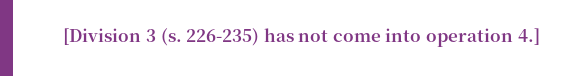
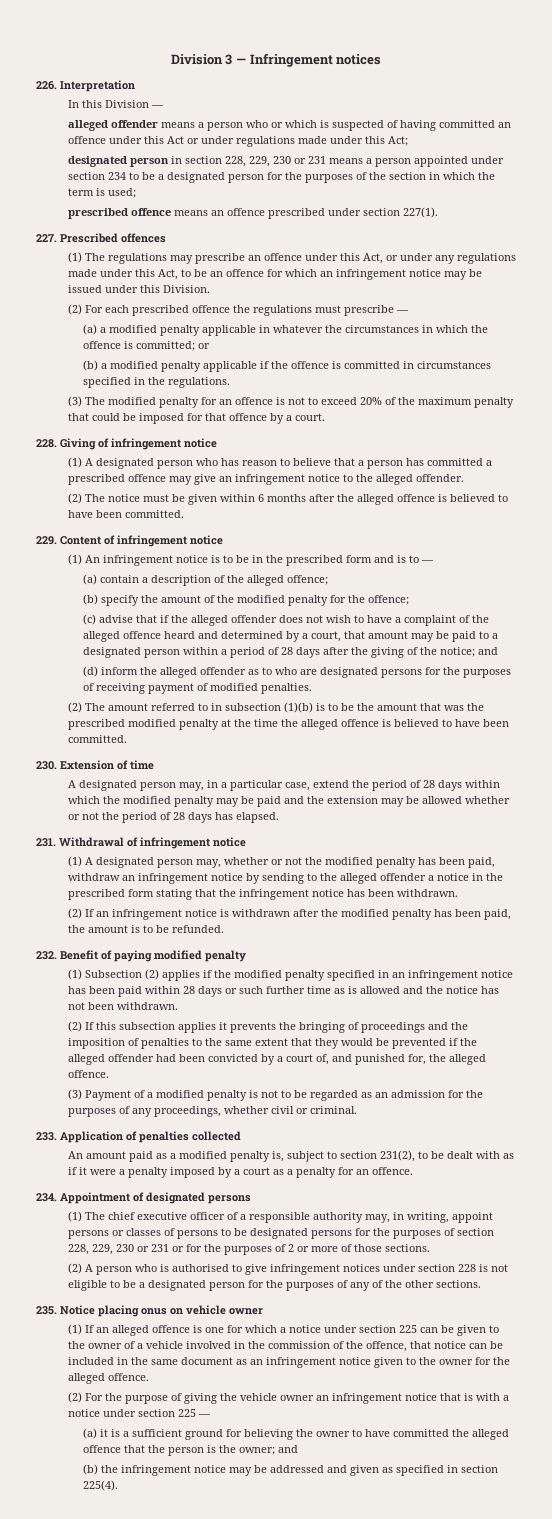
- [Division 3 (s. 226-235) has not come into operation 4.]
+ Division 3 — Infringement notices
+ 226. Interpretation
+ In this Division —
+ alleged offender means a person who or which is suspected of having committed an offence under this Act or under regulations made under this Act;
+ designated person in section 228, 229, 230 or 231 means a person appointed under section 234 to be a designated person for the purposes of the section in which the term is used;
+ prescribed offence means an offence prescribed under section 227(1).
+ 227. Prescribed offences
+ (1) The regulations may prescribe an offence under this Act, or under any regulations made under this Act, to be an offence for which an infringement notice may be issued under this Division.
+ (2) For each prescribed offence the regulations must prescribe —
+ (a) a modified penalty applicable in whatever the circumstances in which the offence is committed; or
+ (b) a modified penalty applicable if the offence is committed in circumstances specified in the regulations.
+ (3) The modified penalty for an offence is not to exceed 20% of the maximum penalty that could be imposed for that offence by a court.
+ 228. Giving of infringement notice
+ (1) A designated person who has reason to believe that a person has committed a prescribed offence may give an infringement notice to the alleged offender.
+ (2) The notice must be given within 6 months after the alleged offence is believed to have been committed.
+ 229. Content of infringement notice
+ (1) An infringement notice is to be in the prescribed form and is to —
+ (a) contain a description of the alleged offence;
+ (b) specify the amount of the modified penalty for the offence;
+ (c) advise that if the alleged offender does not wish to have a complaint of the alleged offence heard and determined by a court, that amount may be paid to a designated person within a period of 28 days after the giving of the notice; and
+ (d) inform the alleged offender as to who are designated persons for the purposes of receiving payment of modified penalties.
+ (2) The amount referred to in subsection (1)(b) is to be the amount that was the prescribed modified penalty at the time the alleged offence is believed to have been committed.
+ 230. Extension of time
+ A designated person may, in a particular case, extend the period of 28 days within which the modified penalty may be paid and the extension may be allowed whether or not the period of 28 days has elapsed.
+ 231. Withdrawal of infringement notice
+ (1) A designated person may, whether or not the modified penalty has been paid, withdraw an infringement notice by sending to the alleged offender a notice in the prescribed form stating that the infringement notice has been withdrawn.
+ (2) If an infringement notice is withdrawn after the modified penalty has been paid, the amount is to be refunded.
+ 232. Benefit of paying modified penalty
+ (1) Subsection (2) applies if the modified penalty specified in an infringement notice has been paid within 28 days or such further time as is allowed and the notice has not been withdrawn.
+ (2) If this subsection applies it prevents the bringing of proceedings and the imposition of penalties to the same extent that they would be prevented if the alleged offender had been convicted by a court of, and punished for, the alleged offence.
+ (3) Payment of a modified penalty is not to be regarded as an admission for the purposes of any proceedings, whether civil or criminal.
+ 233. Application of penalties collected
+ An amount paid as a modified penalty is, subject to section 231(2), to be dealt with as if it were a penalty imposed by a court as a penalty for an offence.
+ 234. Appointment of designated persons
+ (1) The chief executive officer of a responsible authority may, in writing, appoint persons or classes of persons to be designated persons for the purposes of section 228, 229, 230 or 231 or for the purposes of 2 or more of those sections.
+ (2) A person who is authorised to give infringement notices under section 228 is not eligible to be a designated person for the purposes of any of the other sections.
+ 235. Notice placing onus on vehicle owner
+ (1) If an alleged offence is one for which a notice under section 225 can be given to the owner of a vehicle involved in the commission of the offence, that notice can be included in the same document as an infringement notice given to the owner for the alleged offence.
+ (2) For the purpose of giving the vehicle owner an infringement notice that is with a notice under section 225 —
+ (a) it is a sufficient ground for believing the owner to have committed the alleged offence that the person is the owner; and
+ (b) the infringement notice may be addressed and given as specified in section 225(4).

